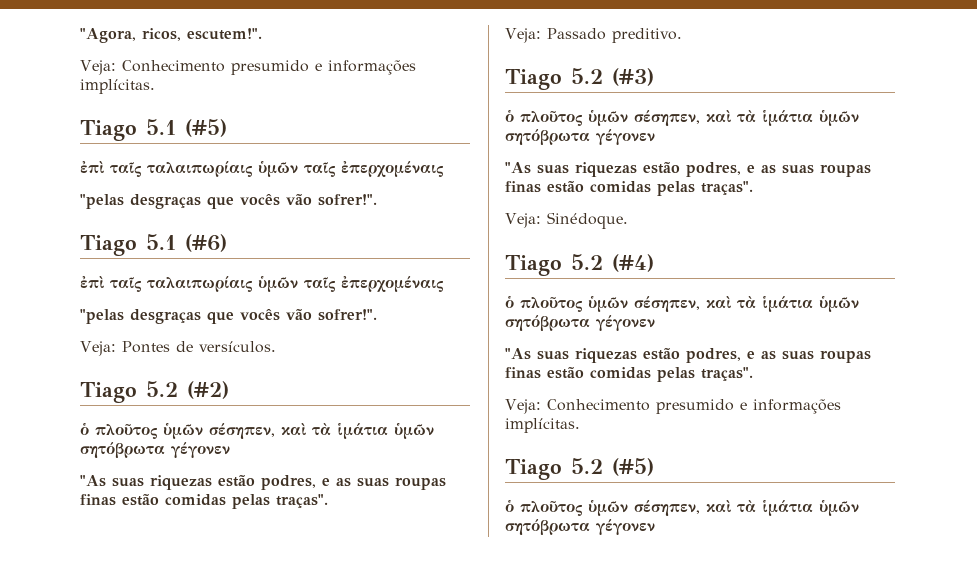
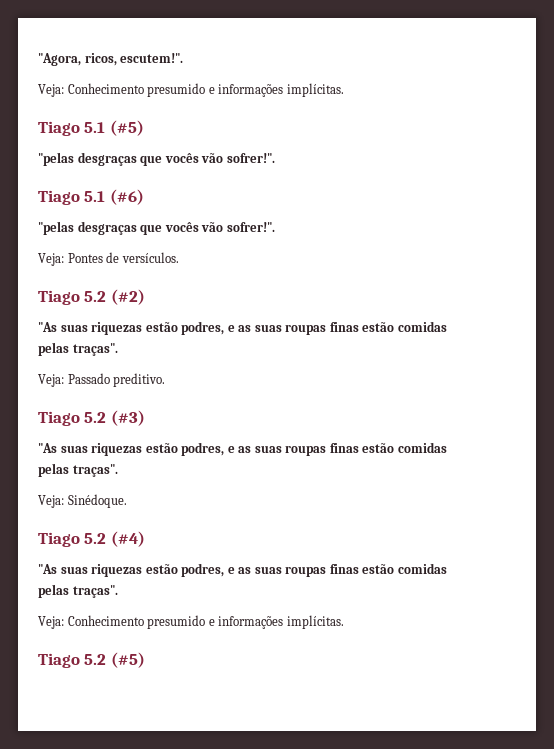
  Tiago 5.1 (#5)
- ἐπὶ ταῖς ταλαιπωρίαις ὑμῶν ταῖς ἐπερχομέναις
  Tiago 5.1 (#6)
- ἐπὶ ταῖς ταλαιπωρίαις ὑμῶν ταῖς ἐπερχομέναις
  Tiago 5.2 (#2)
- ὁ πλοῦτος ὑμῶν σέσηπεν, καὶ τὰ ἱμάτια ὑμῶν σητόβρωτα γέγονεν
  Tiago 5.2 (#3)
- ὁ πλοῦτος ὑμῶν σέσηπεν, καὶ τὰ ἱμάτια ὑμῶν σητόβρωτα γέγονεν
  Tiago 5.2 (#4)
- ὁ πλοῦτος ὑμῶν σέσηπεν, καὶ τὰ ἱμάτια ὑμῶν σητόβρωτα γέγονεν
  Tiago 5.2 (#5)
- ὁ πλοῦτος ὑμῶν σέσηπεν, καὶ τὰ ἱμάτια ὑμῶν σητόβρωτα γέγονεν

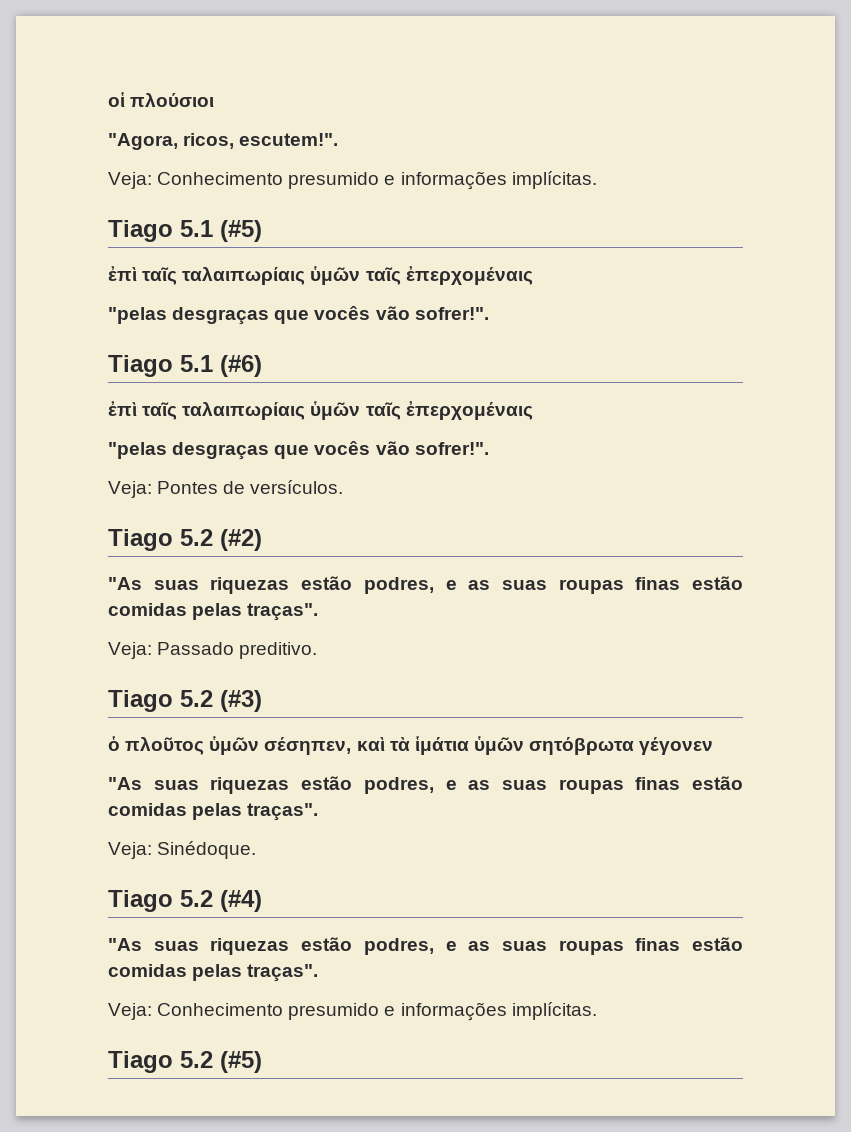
+ οἱ πλούσιοι
  Tiago 5.1 (#5)
+ ἐπὶ ταῖς ταλαιπωρίαις ὑμῶν ταῖς ἐπερχομέναις
  Tiago 5.1 (#6)
+ ἐπὶ ταῖς ταλαιπωρίαις ὑμῶν ταῖς ἐπερχομέναις
+ ὁ πλοῦτος ὑμῶν σέσηπεν, καὶ τὰ ἱμάτια ὑμῶν σητόβρωτα γέγονεν

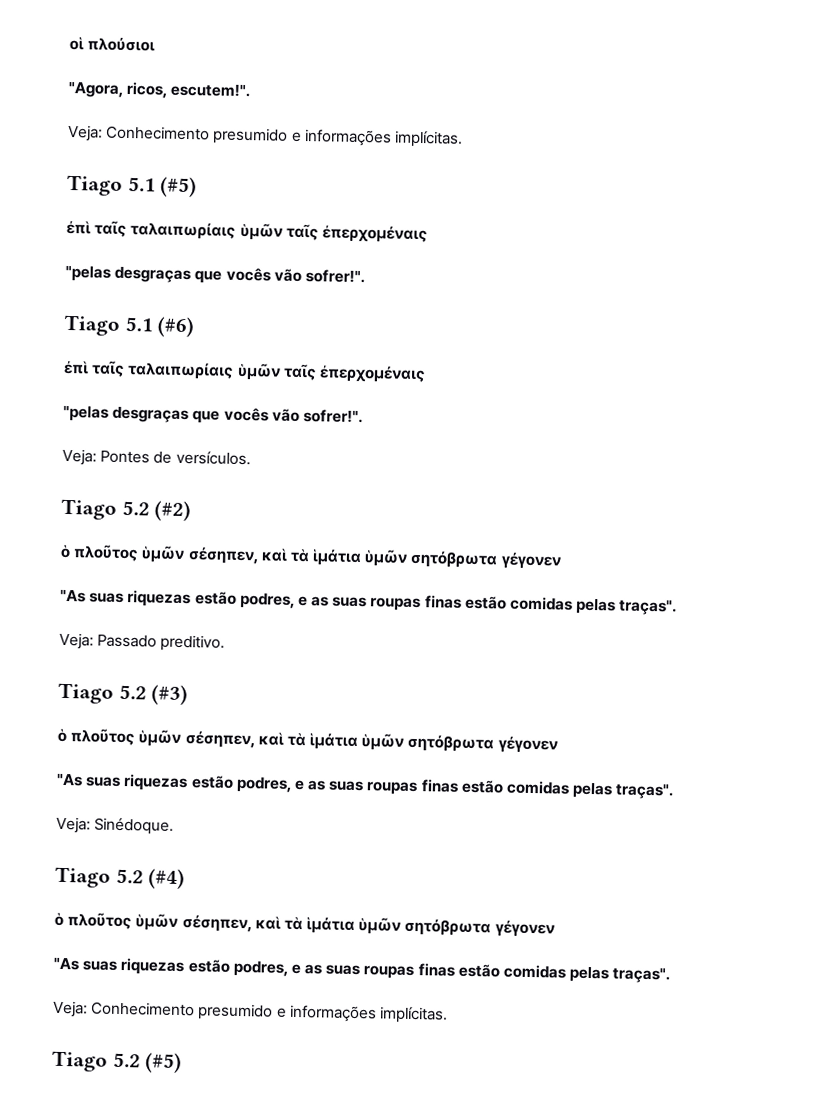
  Tiago 5.2 (#2)
+ ὁ πλοῦτος ὑμῶν σέσηπεν, καὶ τὰ ἱμάτια ὑμῶν σητόβρωτα γέγονεν
  Tiago 5.2 (#4)
+ ὁ πλοῦτος ὑμῶν σέσηπεν, καὶ τὰ ἱμάτια ὑμῶν σητόβρωτα γέγονεν

